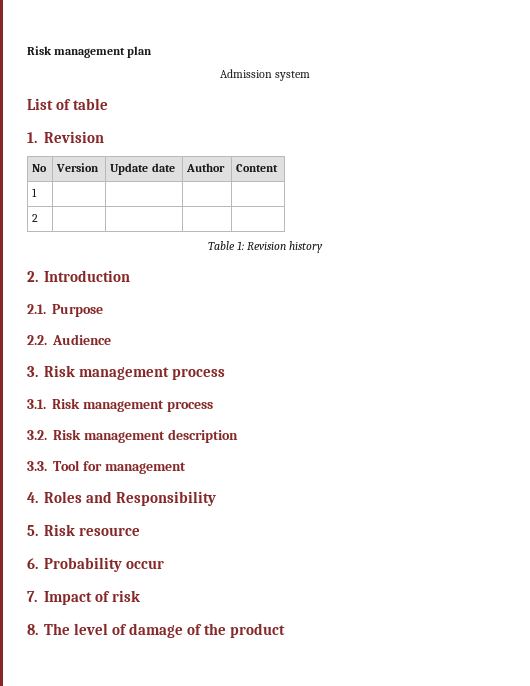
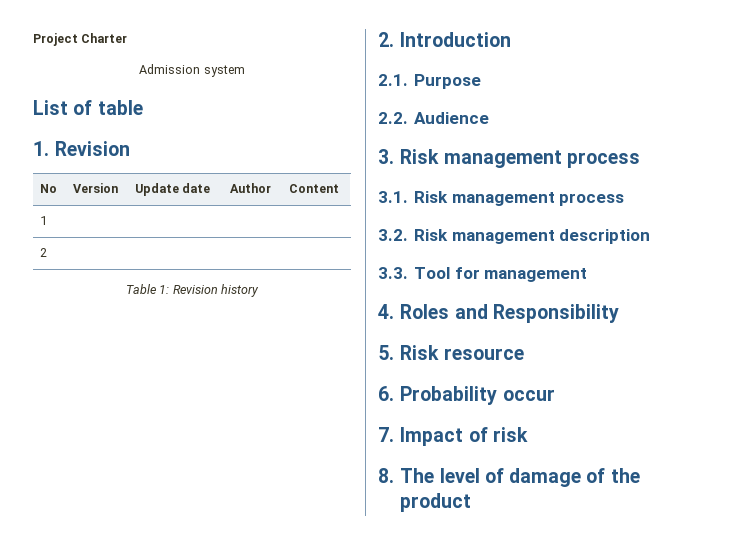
- Risk management plan
+ Project Charter

